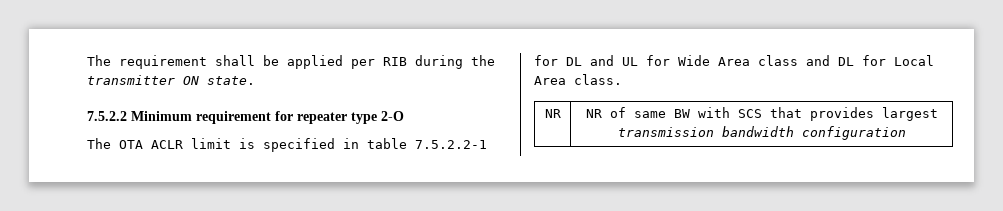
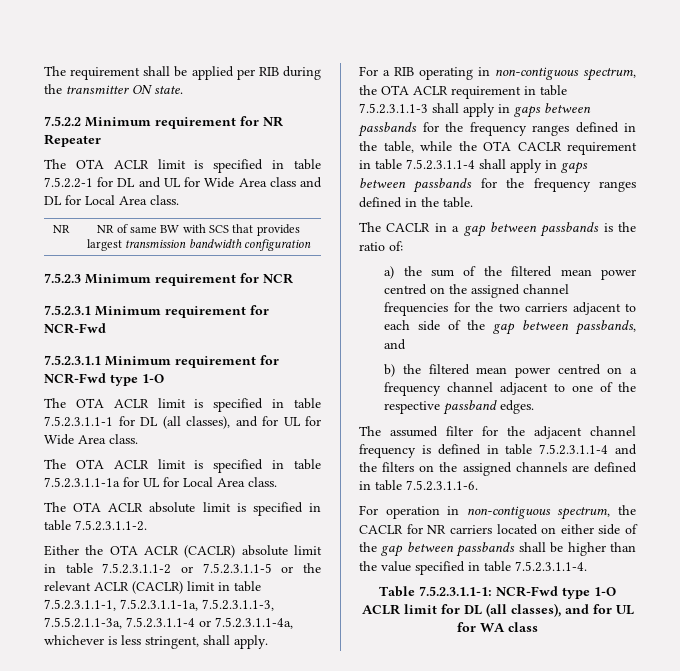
- 7.5.2.2 Minimum requirement for repeater type 2-O
+ 7.5.2.2 Minimum requirement for NR Repeater
+ 7.5.2.3 Minimum requirement for NCR
+ 7.5.2.3.1 Minimum requirement for NCR-Fwd
+ 7.5.2.3.1.1 Minimum requirement for NCR-Fwd type 1-O
+ The OTA ACLR limit is specified in table 7.5.2.3.1.1-1 for DL (all classes), and for UL for Wide Area class.
+ The OTA ACLR limit is specified in table 7.5.2.3.1.1-1a for UL for Local Area class.
+ The OTA ACLR absolute limit is specified in table 7.5.2.3.1.1-2.
+ Either the OTA ACLR (CACLR) absolute limit in table 7.5.2.3.1.1-2 or 7.5.2.3.1.1-5 or the relevant ACLR (CACLR) limit in table 7.5.2.3.1.1-1, 7.5.2.3.1.1-1a, 7.5.2.3.1.1-3, 7.5.5.2.1.1-3a, 7.5.2.3.1.1-4 or 7.5.2.3.1.1-4a, whichever is less stringent, shall apply.
+ For a RIB operating in non-contiguous spectrum, the OTA ACLR requirement in table 7.5.2.3.1.1-3 shall apply in gaps between passbands for the frequency ranges defined in the table, while the OTA CACLR requirement in table 7.5.2.3.1.1-4 shall apply in gaps between passbands for the frequency ranges defined in the table.
+ The CACLR in a gap between passbands is the ratio of:
+ a) the sum of the filtered mean power centred on the assigned channel frequencies for the two carriers adjacent to each side of the gap between passbands, and
+ b) the filtered mean power centred on a frequency channel adjacent to one of the respective passband edges.
+ The assumed filter for the adjacent channel frequency is defined in table 7.5.2.3.1.1-4 and the filters on the assigned channels are defined in table 7.5.2.3.1.1-6.
+ For operation in non-contiguous spectrum, the CACLR for NR carriers located on either side of the gap between passbands shall be higher than the value specified in table 7.5.2.3.1.1-4.
+ Table 7.5.2.3.1.1-1: NCR-Fwd type 1-O ACLR limit for DL (all classes), and for UL for WA class

